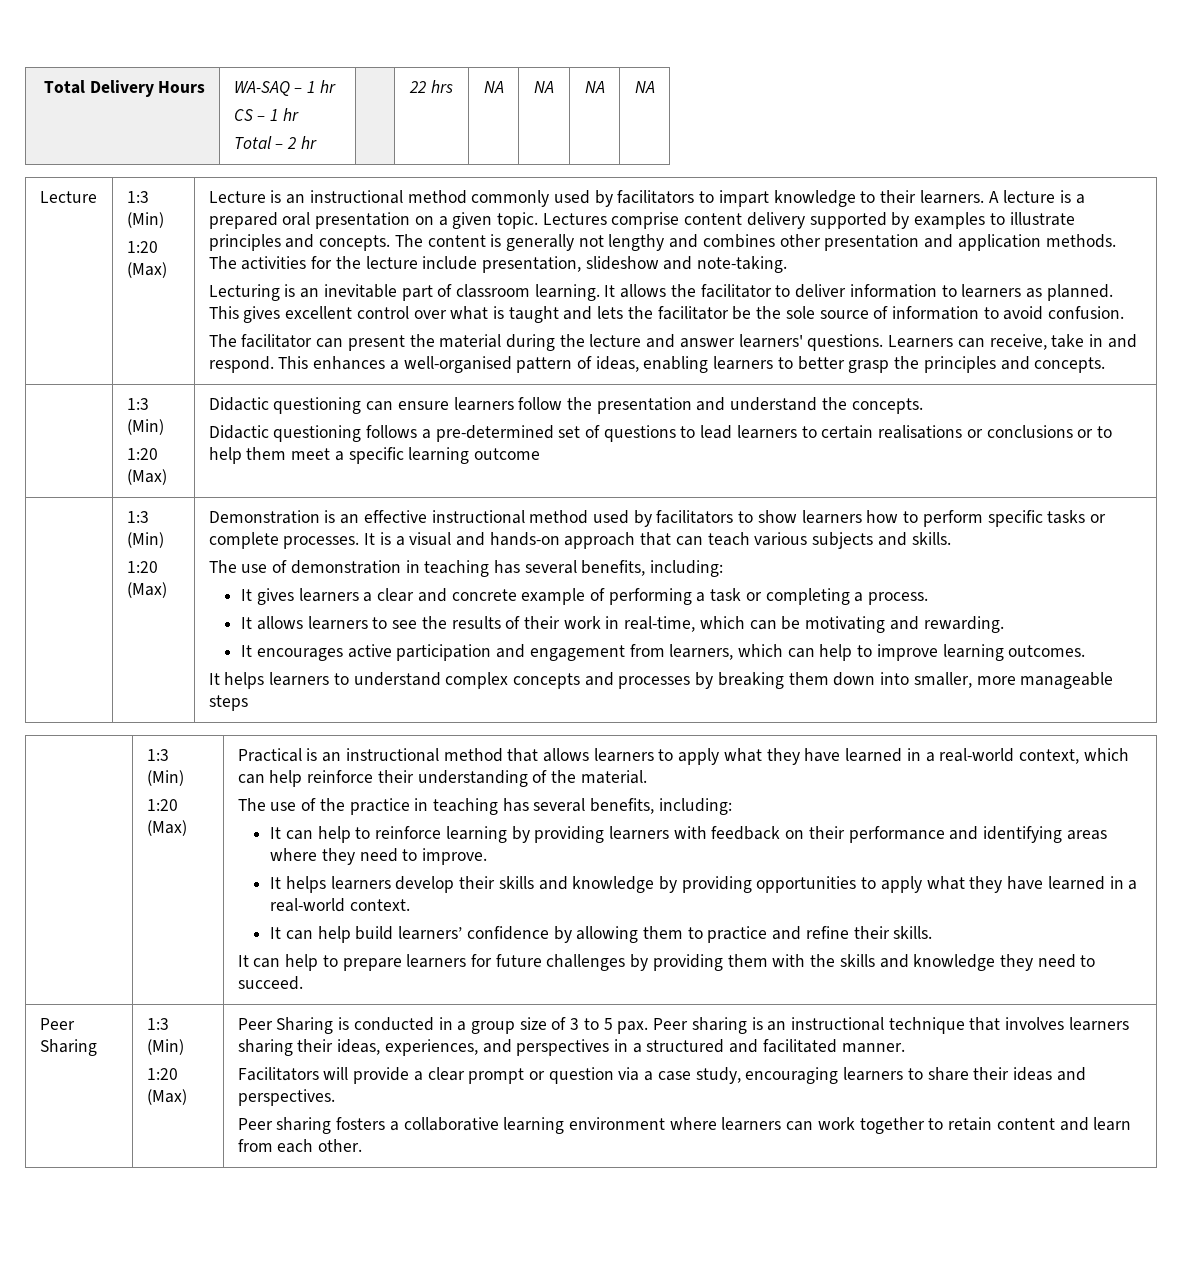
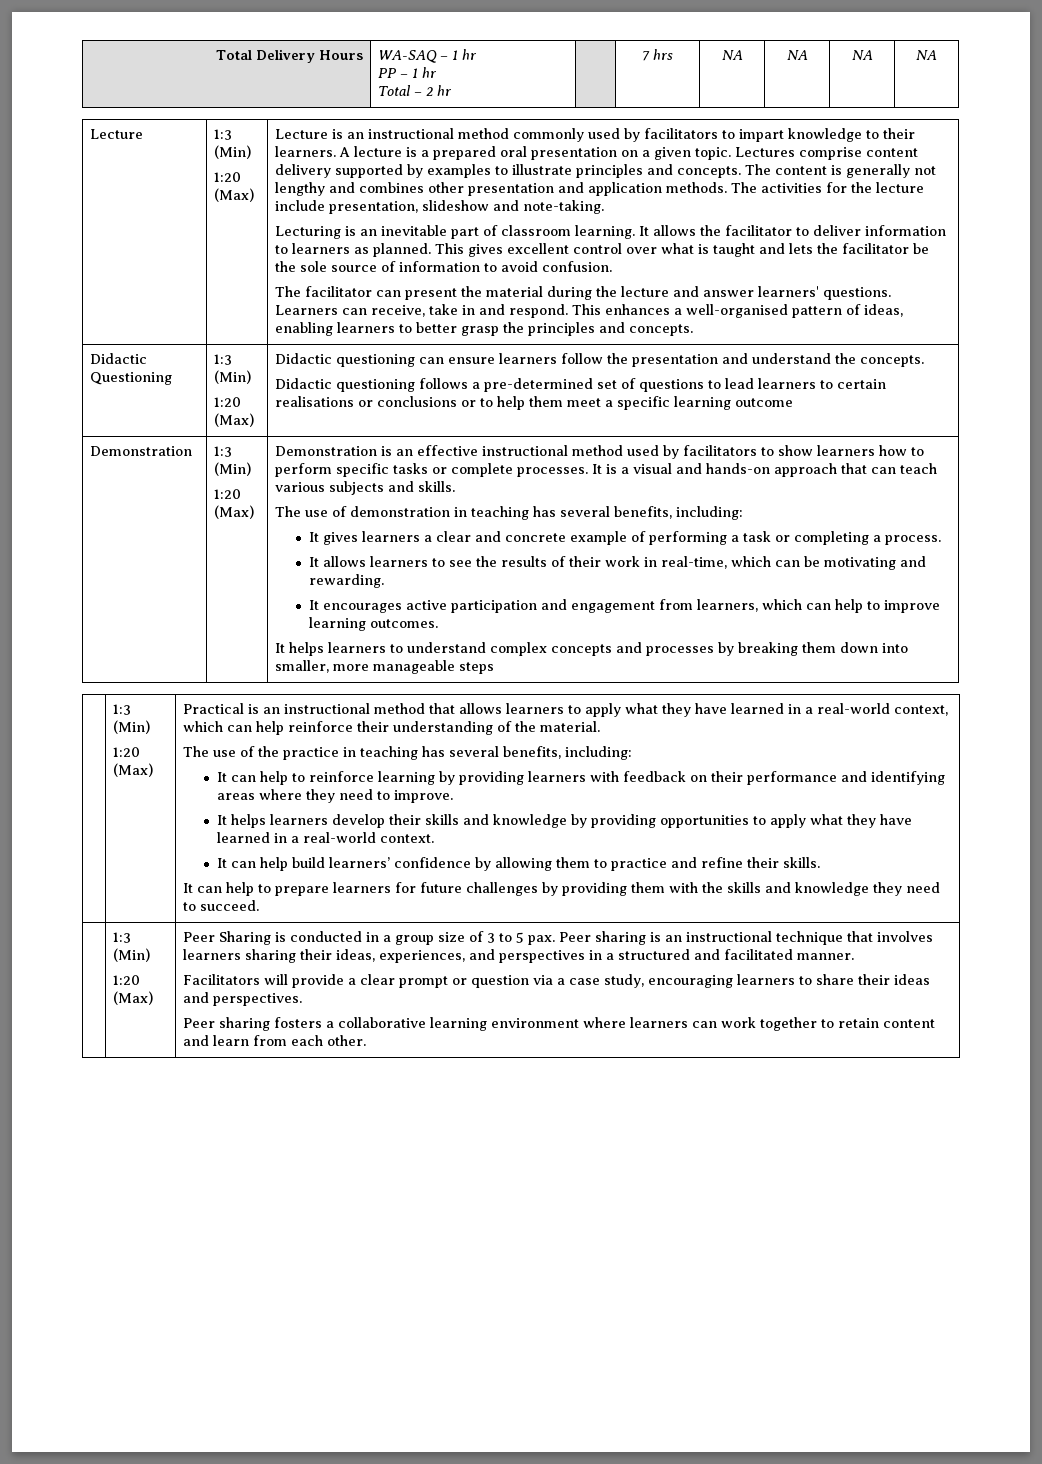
  Total Delivery Hours | WA-SAQ – 1 hr
- CS – 1 hr
- Total – 2 hr | | 22 hrs | NA | NA | NA | NA
+ PP – 1 hr
+ Total – 2 hr | | 7 hrs | NA | NA | NA | NA
+ Didactic Questioning
  Didactic questioning follows a pre-determined set of questions to lead learners to certain realisations or conclusions or to help them meet a specific learning outcome
+ Demonstration
  It can help to prepare learners for future challenges by providing them with the skills and knowledge they need to succeed.
- Peer Sharing

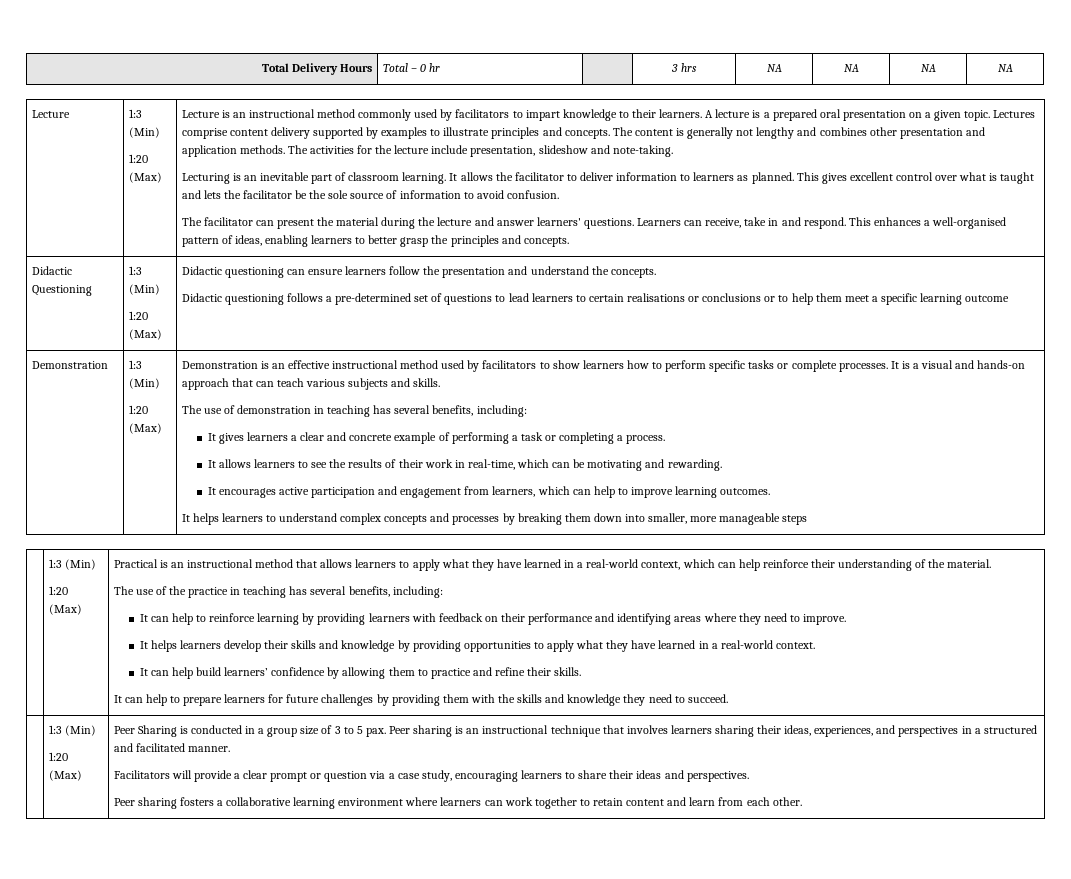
- Total Delivery Hours | WA-SAQ – 1 hr
- PP – 1 hr
- Total – 2 hr | | 7 hrs | NA | NA | NA | NA
+ Total Delivery Hours | Total – 0 hr | | 3 hrs | NA | NA | NA | NA

